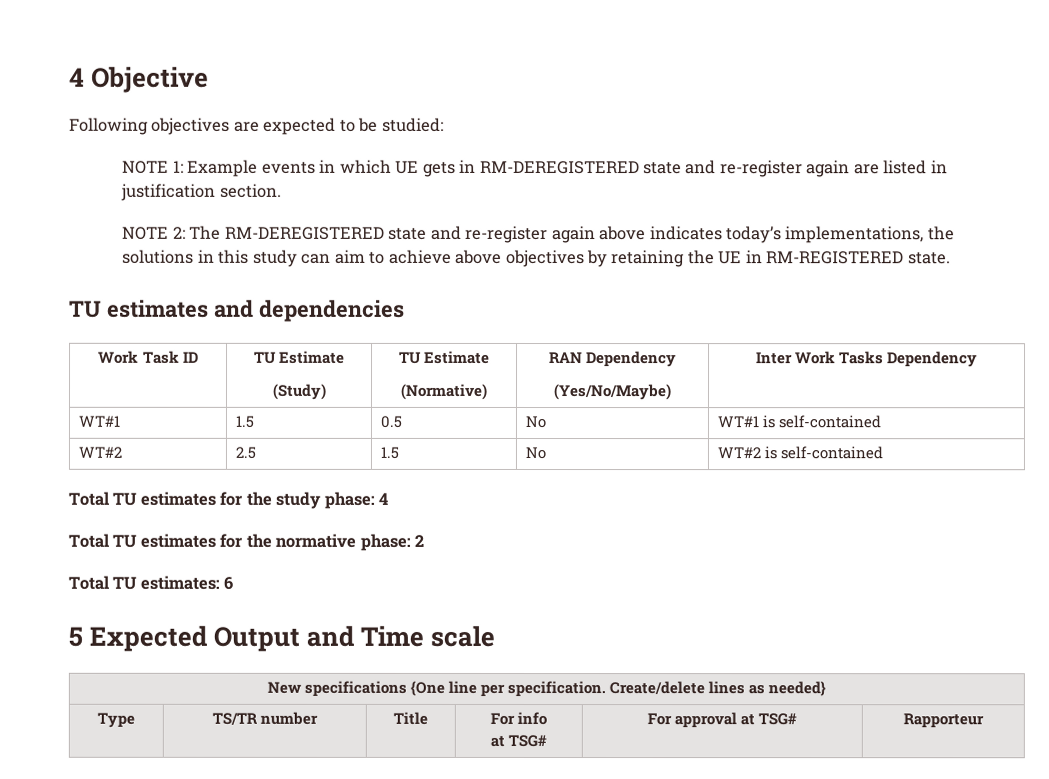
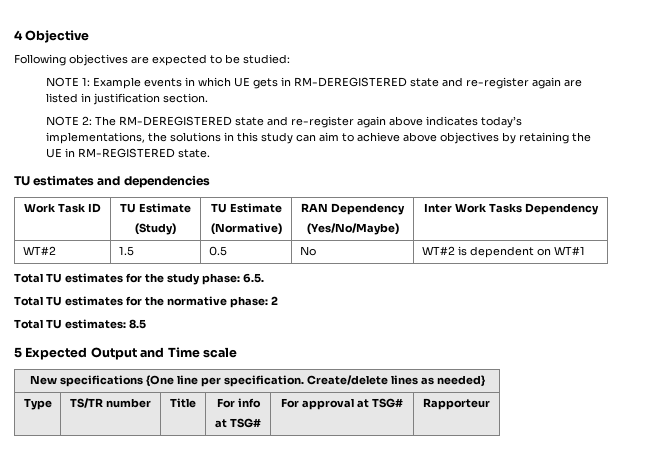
- WT#1 | 1.5 | 0.5 | No | WT#1 is self-contained
- WT#2 | 2.5 | 1.5 | No | WT#2 is self-contained
+ WT#2 | 1.5 | 0.5 | No | WT#2 is dependent on WT#1
- Total TU estimates for the study phase: 4
+ Total TU estimates for the study phase: 6.5.
- Total TU estimates: 6
+ Total TU estimates: 8.5

